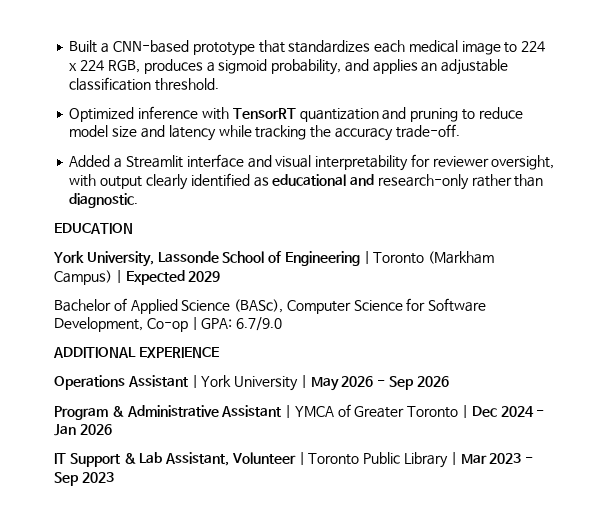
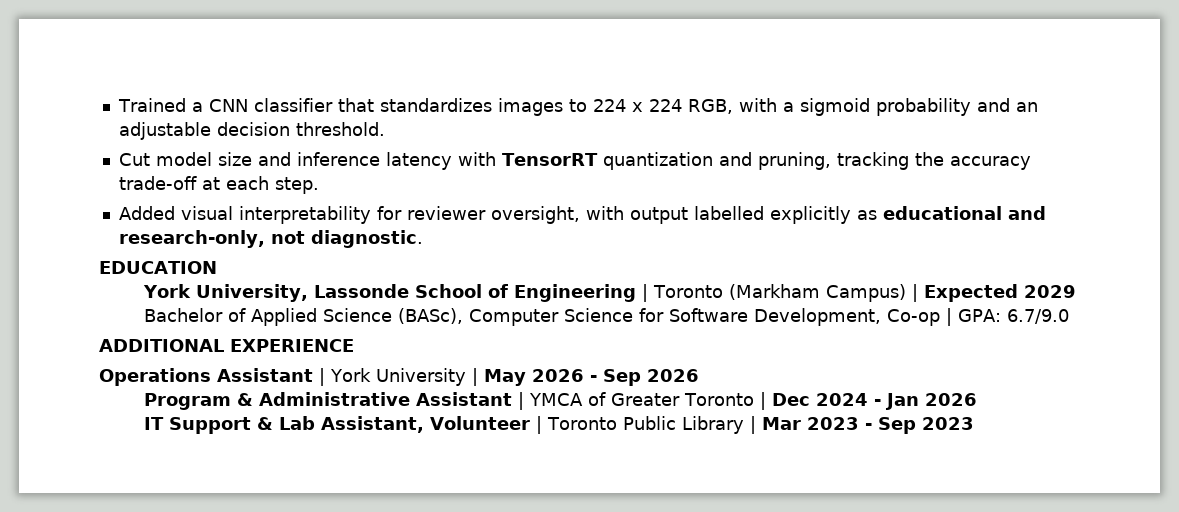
- Built a CNN-based prototype that standardizes each medical image to 224 x 224 RGB, produces a sigmoid probability, and applies an adjustable classification threshold.
+ Trained a CNN classifier that standardizes images to 224 x 224 RGB, with a sigmoid probability and an adjustable decision threshold.
- Optimized inference with TensorRT quantization and pruning to reduce model size and latency while tracking the accuracy trade-off.
- Added a Streamlit interface and visual interpretability for reviewer oversight, with output clearly identified as educational and research-only rather than diagnostic.
+ Cut model size and inference latency with TensorRT quantization and pruning, tracking the accuracy trade-off at each step.
+ Added visual interpretability for reviewer oversight, with output labelled explicitly as educational and research-only, not diagnostic.

